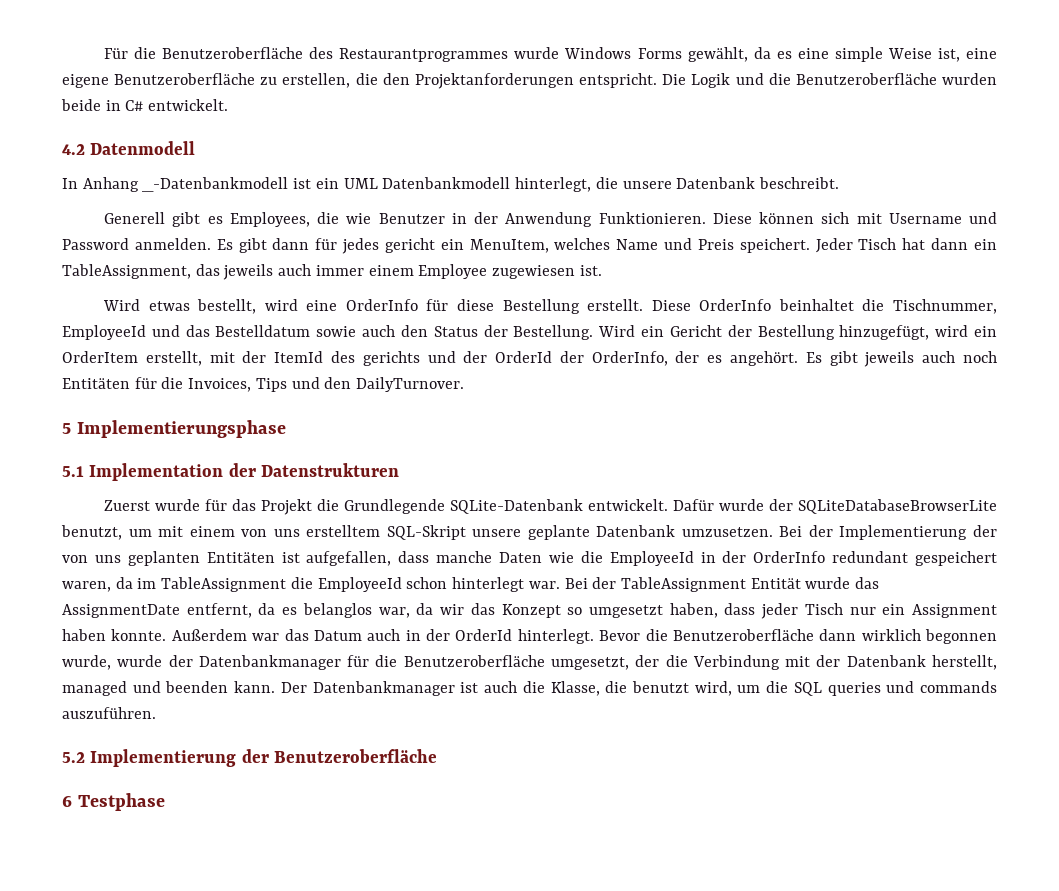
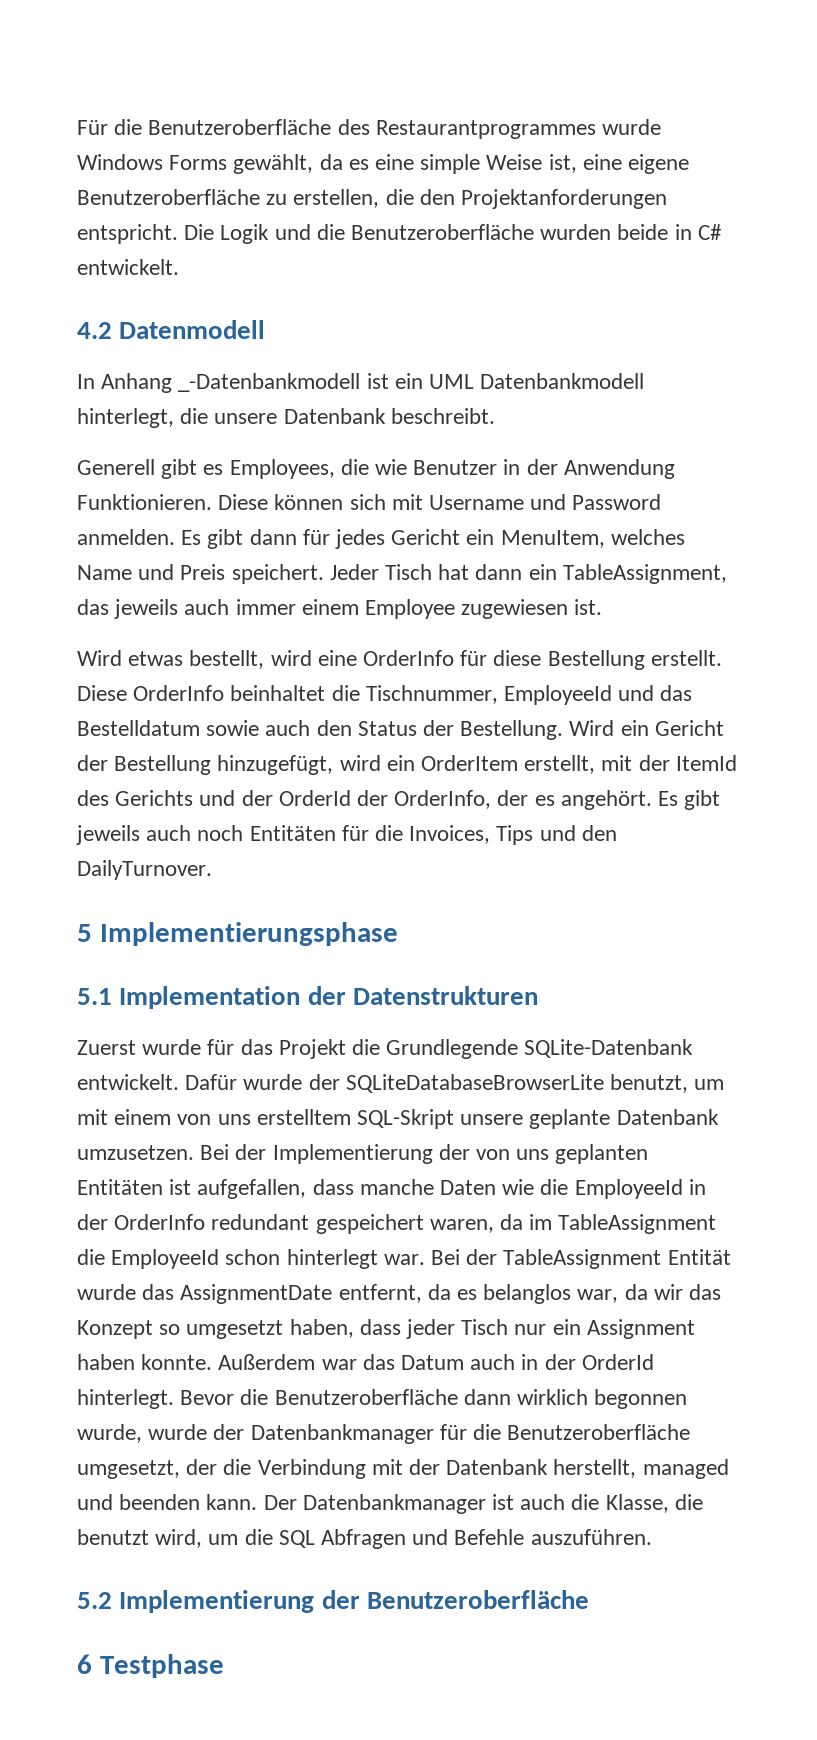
- Es gibt dann für jedes gericht ein MenuItem, welches Name und Preis speichert.
+ Es gibt dann für jedes Gericht ein MenuItem, welches Name und Preis speichert.
- Wird ein Gericht der Bestellung hinzugefügt, wird ein OrderItem erstellt, mit der ItemId des gerichts und der OrderId der OrderInfo, der es angehört.
+ Wird ein Gericht der Bestellung hinzugefügt, wird ein OrderItem erstellt, mit der ItemId des Gerichts und der OrderId der OrderInfo, der es angehört.
- Der Datenbankmanager ist auch die Klasse, die benutzt wird, um die SQL queries und commands auszuführen.
+ Der Datenbankmanager ist auch die Klasse, die benutzt wird, um die SQL Abfragen und Befehle auszuführen.

